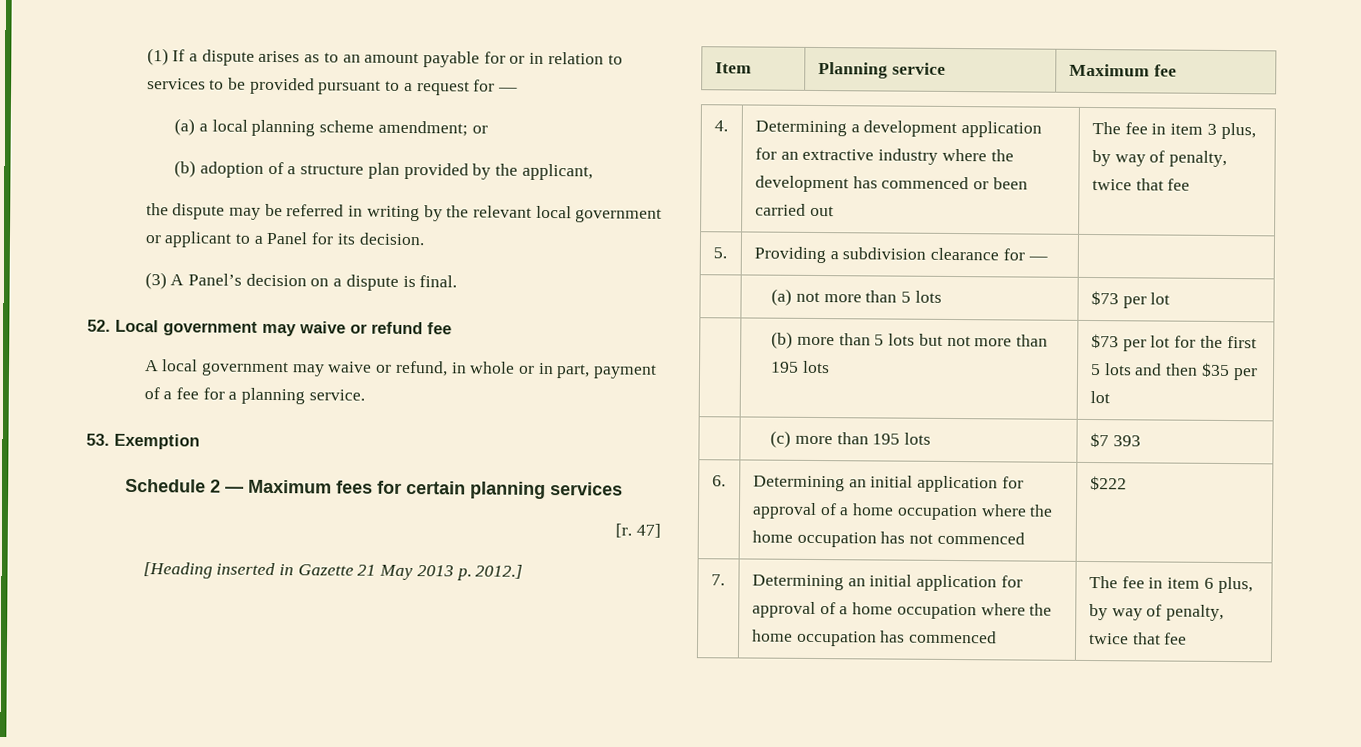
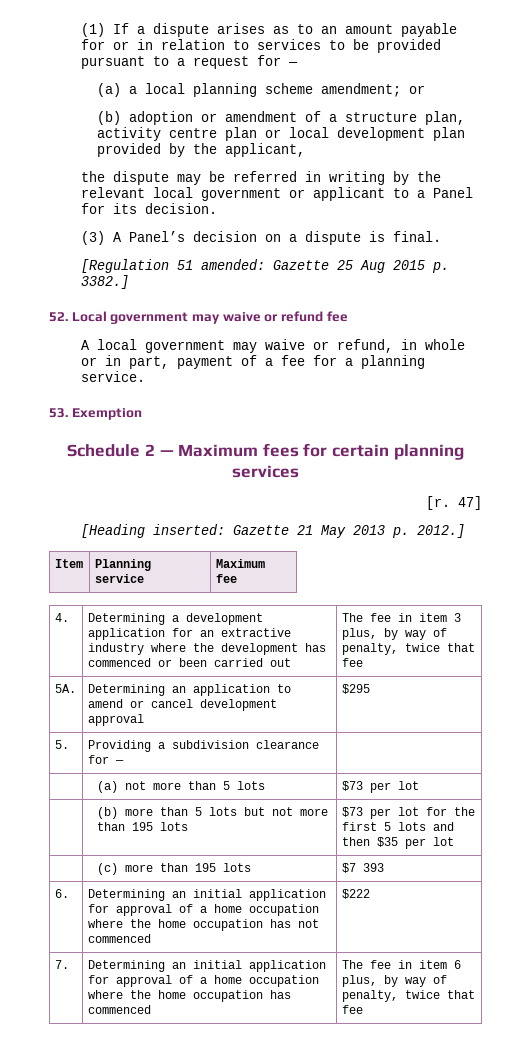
- (b) adoption of a structure plan provided by the applicant,
+ (b) adoption or amendment of a structure plan, activity centre plan or local development plan provided by the applicant,
+ [Regulation 51 amended: Gazette 25 Aug 2015 p. 3382.]
- [Heading inserted in Gazette 21 May 2013 p. 2012.]
+ [Heading inserted: Gazette 21 May 2013 p. 2012.]
+ 5A. | Determining an application to amend or cancel development approval | $295

